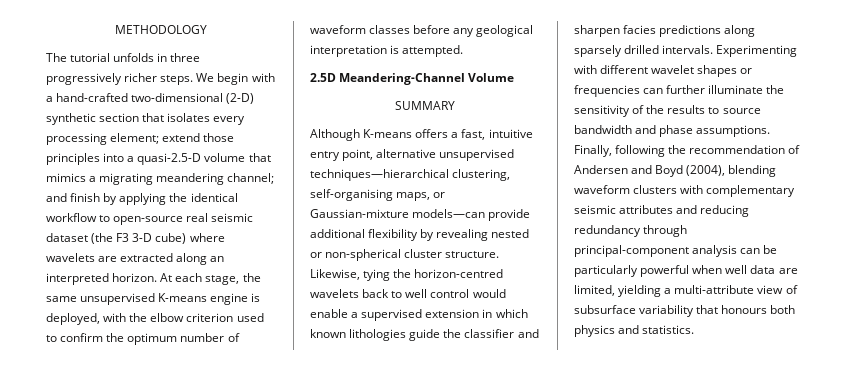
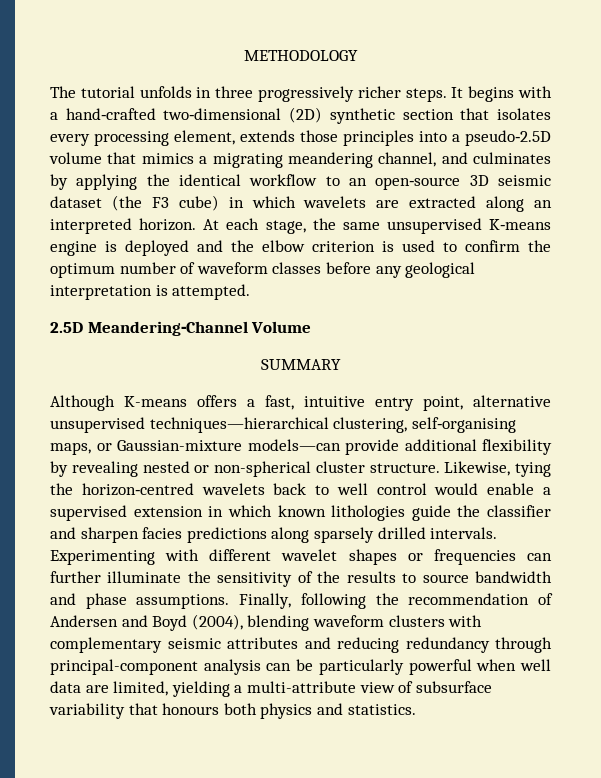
- We begin with a hand‑crafted two‑dimensional (2‑D) synthetic section that isolates every processing element; extend those principles into a quasi‑2.5‑D volume that mimics a migrating meandering channel; and finish by applying the identical workflow to open-source real seismic dataset (the F3 3‑D cube) where wavelets are extracted along an interpreted horizon.
+ It begins with a hand‑crafted two‑dimensional (2D) synthetic section that isolates every processing element, extends those principles into a pseudo‑2.5D volume that mimics a migrating meandering channel, and culminates by applying the identical workflow to an open‑source 3D seismic dataset (the F3 cube) in which wavelets are extracted along an interpreted horizon.
- At each stage, the same unsupervised K‑means engine is deployed, with the elbow criterion used to confirm the optimum number of waveform classes before any geological interpretation is attempted.
+ At each stage, the same unsupervised K‑means engine is deployed and the elbow criterion is used to confirm the optimum number of waveform classes before any geological interpretation is attempted.

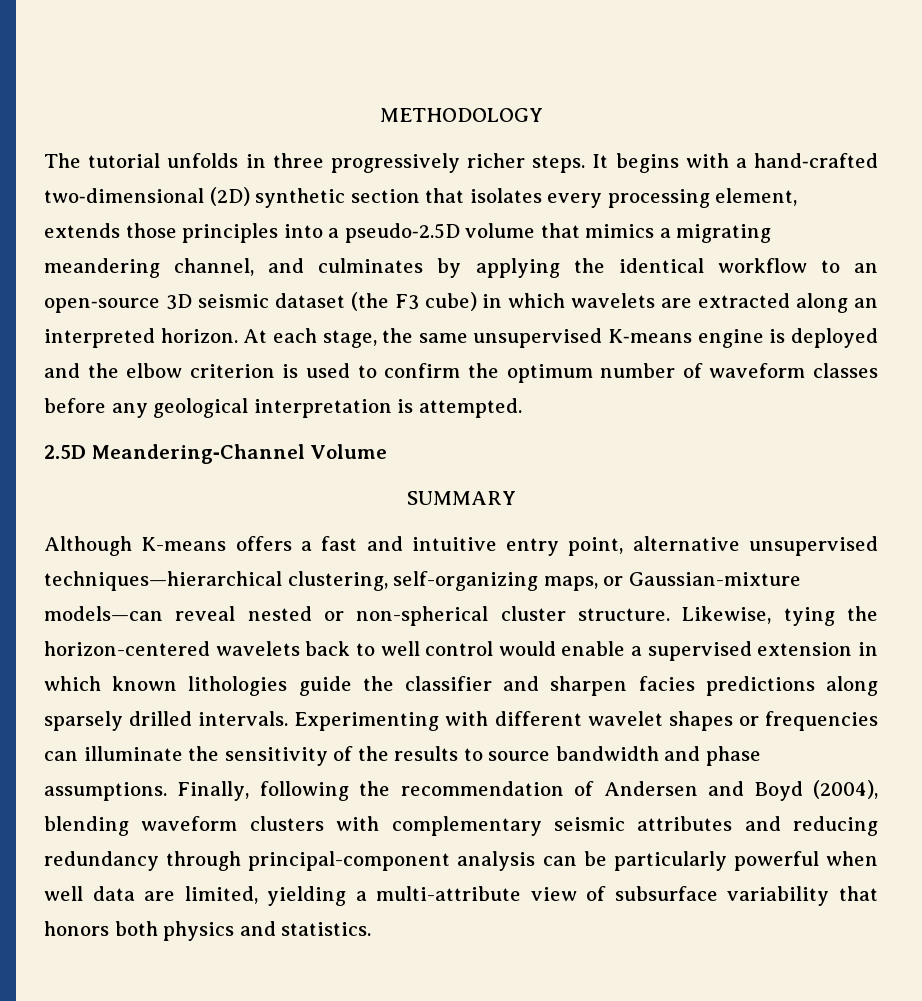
- Although K-means offers a fast, intuitive entry point, alternative unsupervised techniques—hierarchical clustering, self‑organising maps, or Gaussian-mixture models—can provide additional flexibility by revealing nested or non-spherical cluster structure.
+ Although K-means offers a fast and intuitive entry point, alternative unsupervised techniques—hierarchical clustering, self-organizing maps, or Gaussian-mixture models—can reveal nested or non-spherical cluster structure.
- Likewise, tying the horizon‑centred wavelets back to well control would enable a supervised extension in which known lithologies guide the classifier and sharpen facies predictions along sparsely drilled intervals.
+ Likewise, tying the horizon-centered wavelets back to well control would enable a supervised extension in which known lithologies guide the classifier and sharpen facies predictions along sparsely drilled intervals.
- Experimenting with different wavelet shapes or frequencies can further illuminate the sensitivity of the results to source bandwidth and phase assumptions.
+ Experimenting with different wavelet shapes or frequencies can illuminate the sensitivity of the results to source bandwidth and phase assumptions.
- Finally, following the recommendation of Andersen and Boyd (2004), blending waveform clusters with complementary seismic attributes and reducing redundancy through principal-component analysis can be particularly powerful when well data are limited, yielding a multi-attribute view of subsurface variability that honours both physics and statistics.
+ Finally, following the recommendation of Andersen and Boyd (2004), blending waveform clusters with complementary seismic attributes and reducing redundancy through principal-component analysis can be particularly powerful when well data are limited, yielding a multi-attribute view of subsurface variability that honors both physics and statistics.

